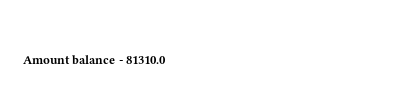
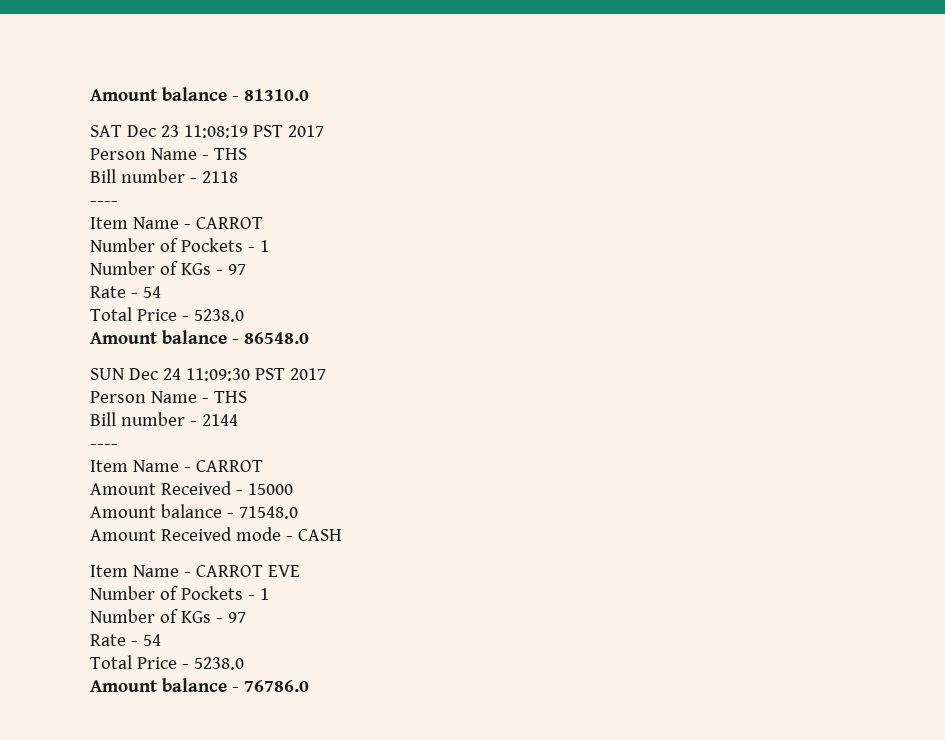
+ SAT Dec 23 11:08:19 PST 2017
+ Person Name - THS
+ Bill number - 2118
+ ----
+ Item Name - CARROT
+ Number of Pockets - 1
+ Number of KGs - 97
+ Rate - 54
+ Total Price - 5238.0
+ Amount balance - 86548.0
+ SUN Dec 24 11:09:30 PST 2017
+ Person Name - THS
+ Bill number - 2144
+ ----
+ Item Name - CARROT
+ Amount Received - 15000
+ Amount balance - 71548.0
+ Amount Received mode - CASH
+ Item Name - CARROT EVE
+ Number of Pockets - 1
+ Number of KGs - 97
+ Rate - 54
+ Total Price - 5238.0
+ Amount balance - 76786.0

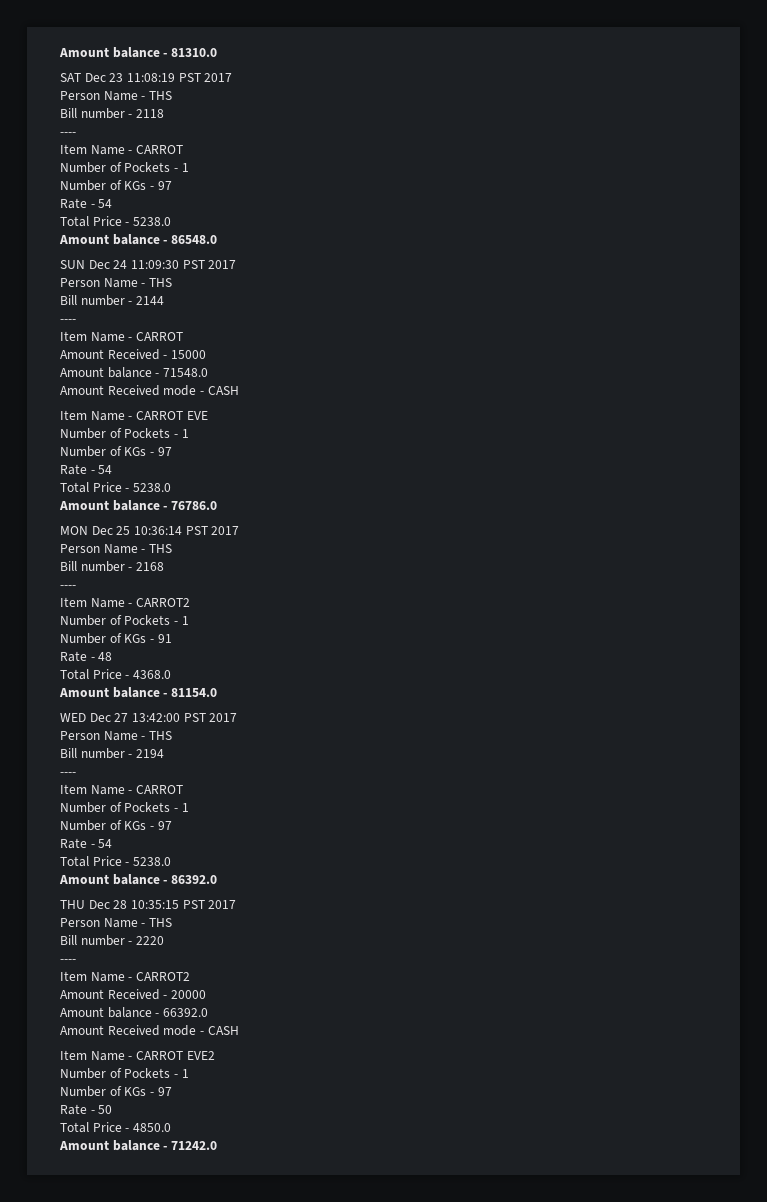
+ MON Dec 25 10:36:14 PST 2017
+ Person Name - THS
+ Bill number - 2168
+ ----
+ Item Name - CARROT2
+ Number of Pockets - 1
+ Number of KGs - 91
+ Rate - 48
+ Total Price - 4368.0
+ Amount balance - 81154.0
+ WED Dec 27 13:42:00 PST 2017
+ Person Name - THS
+ Bill number - 2194
+ ----
+ Item Name - CARROT
+ Number of Pockets - 1
+ Number of KGs - 97
+ Rate - 54
+ Total Price - 5238.0
+ Amount balance - 86392.0
+ THU Dec 28 10:35:15 PST 2017
+ Person Name - THS
+ Bill number - 2220
+ ----
+ Item Name - CARROT2
+ Amount Received - 20000
+ Amount balance - 66392.0
+ Amount Received mode - CASH
+ Item Name - CARROT EVE2
+ Number of Pockets - 1
+ Number of KGs - 97
+ Rate - 50
+ Total Price - 4850.0
+ Amount balance - 71242.0

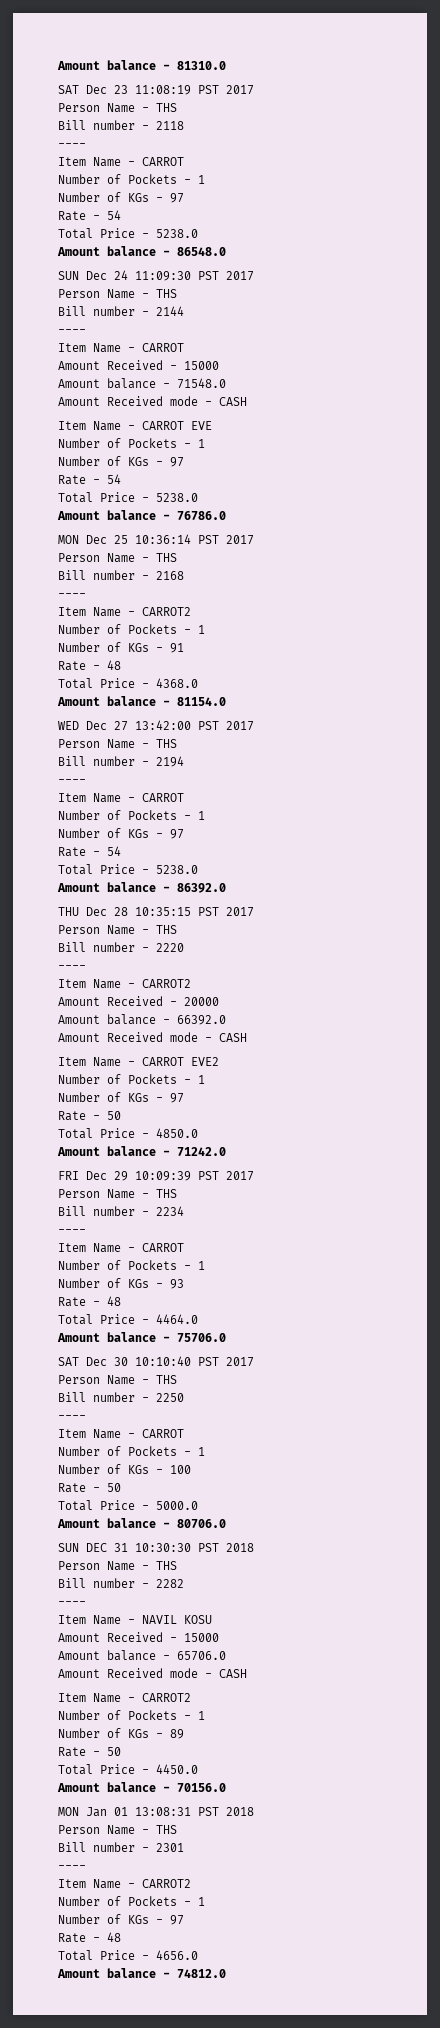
+ FRI Dec 29 10:09:39 PST 2017
+ Person Name - THS
+ Bill number - 2234
+ ----
+ Item Name - CARROT
+ Number of Pockets - 1
+ Number of KGs - 93
+ Rate - 48
+ Total Price - 4464.0
+ Amount balance - 75706.0
+ SAT Dec 30 10:10:40 PST 2017
+ Person Name - THS
+ Bill number - 2250
+ ----
+ Item Name - CARROT
+ Number of Pockets - 1
+ Number of KGs - 100
+ Rate - 50
+ Total Price - 5000.0
+ Amount balance - 80706.0
+ SUN DEC 31 10:30:30 PST 2018
+ Person Name - THS
+ Bill number - 2282
+ ----
+ Item Name - NAVIL KOSU
+ Amount Received - 15000
+ Amount balance - 65706.0
+ Amount Received mode - CASH
+ Item Name - CARROT2
+ Number of Pockets - 1
+ Number of KGs - 89
+ Rate - 50
+ Total Price - 4450.0
+ Amount balance - 70156.0
+ MON Jan 01 13:08:31 PST 2018
+ Person Name - THS
+ Bill number - 2301
+ ----
+ Item Name - CARROT2
+ Number of Pockets - 1
+ Number of KGs - 97
+ Rate - 48
+ Total Price - 4656.0
+ Amount balance - 74812.0

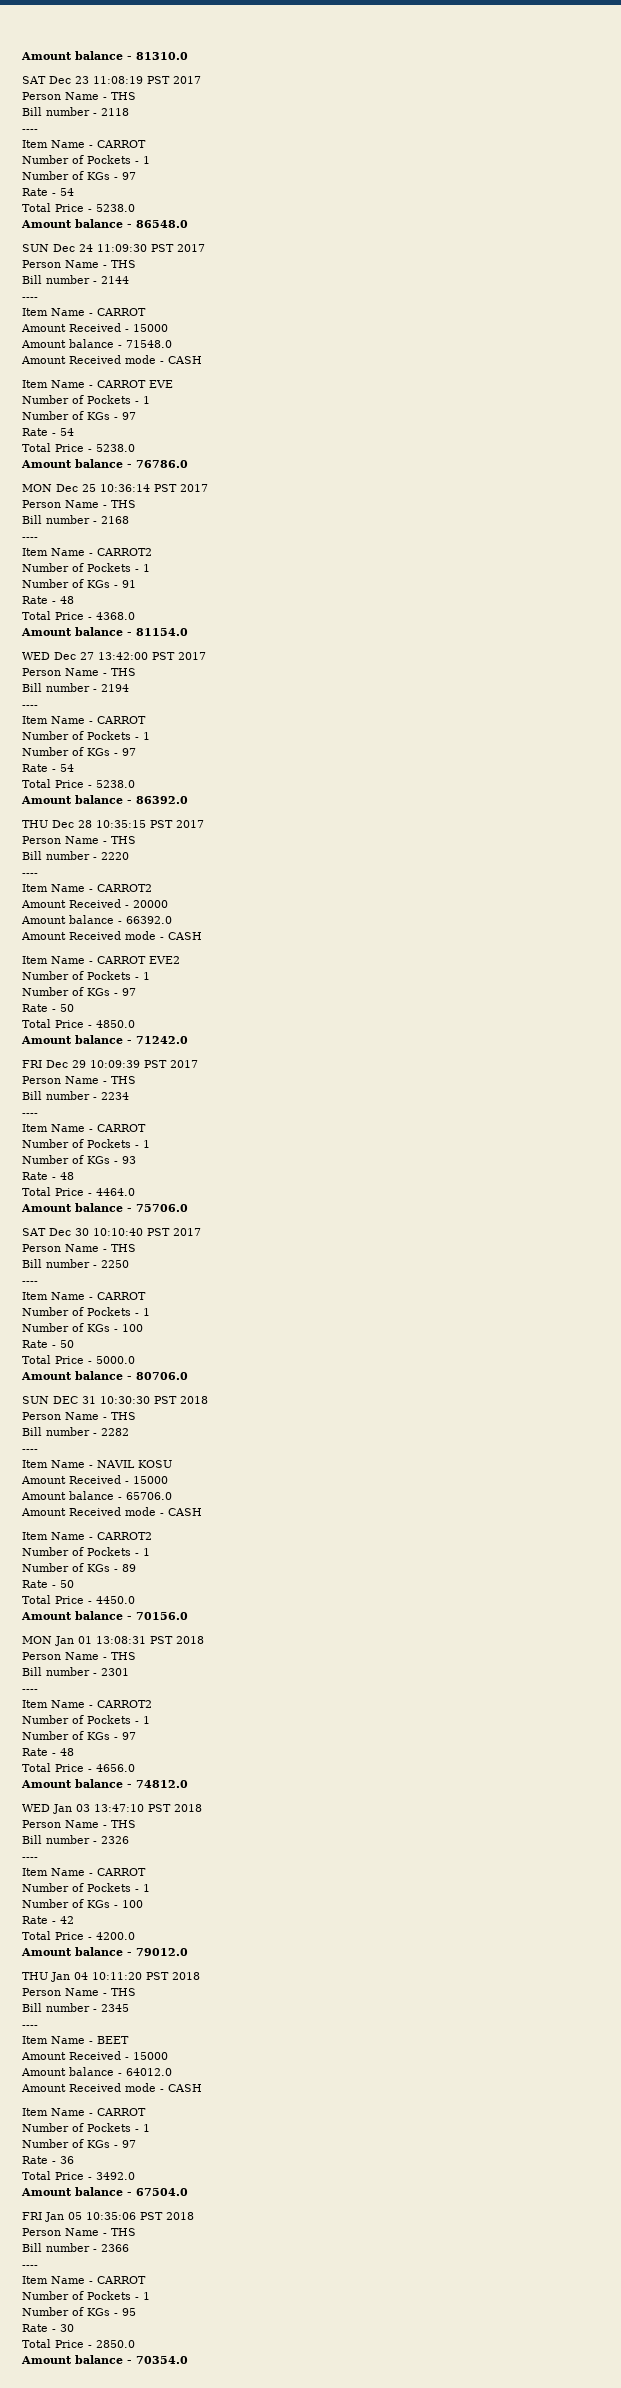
+ WED Jan 03 13:47:10 PST 2018
+ Person Name - THS
+ Bill number - 2326
+ ----
+ Item Name - CARROT
+ Number of Pockets - 1
+ Number of KGs - 100
+ Rate - 42
+ Total Price - 4200.0
+ Amount balance - 79012.0
+ THU Jan 04 10:11:20 PST 2018
+ Person Name - THS
+ Bill number - 2345
+ ----
+ Item Name - BEET
+ Amount Received - 15000
+ Amount balance - 64012.0
+ Amount Received mode - CASH
+ Item Name - CARROT
+ Number of Pockets - 1
+ Number of KGs - 97
+ Rate - 36
+ Total Price - 3492.0
+ Amount balance - 67504.0
+ FRI Jan 05 10:35:06 PST 2018
+ Person Name - THS
+ Bill number - 2366
+ ----
+ Item Name - CARROT
+ Number of Pockets - 1
+ Number of KGs - 95
+ Rate - 30
+ Total Price - 2850.0
+ Amount balance - 70354.0

